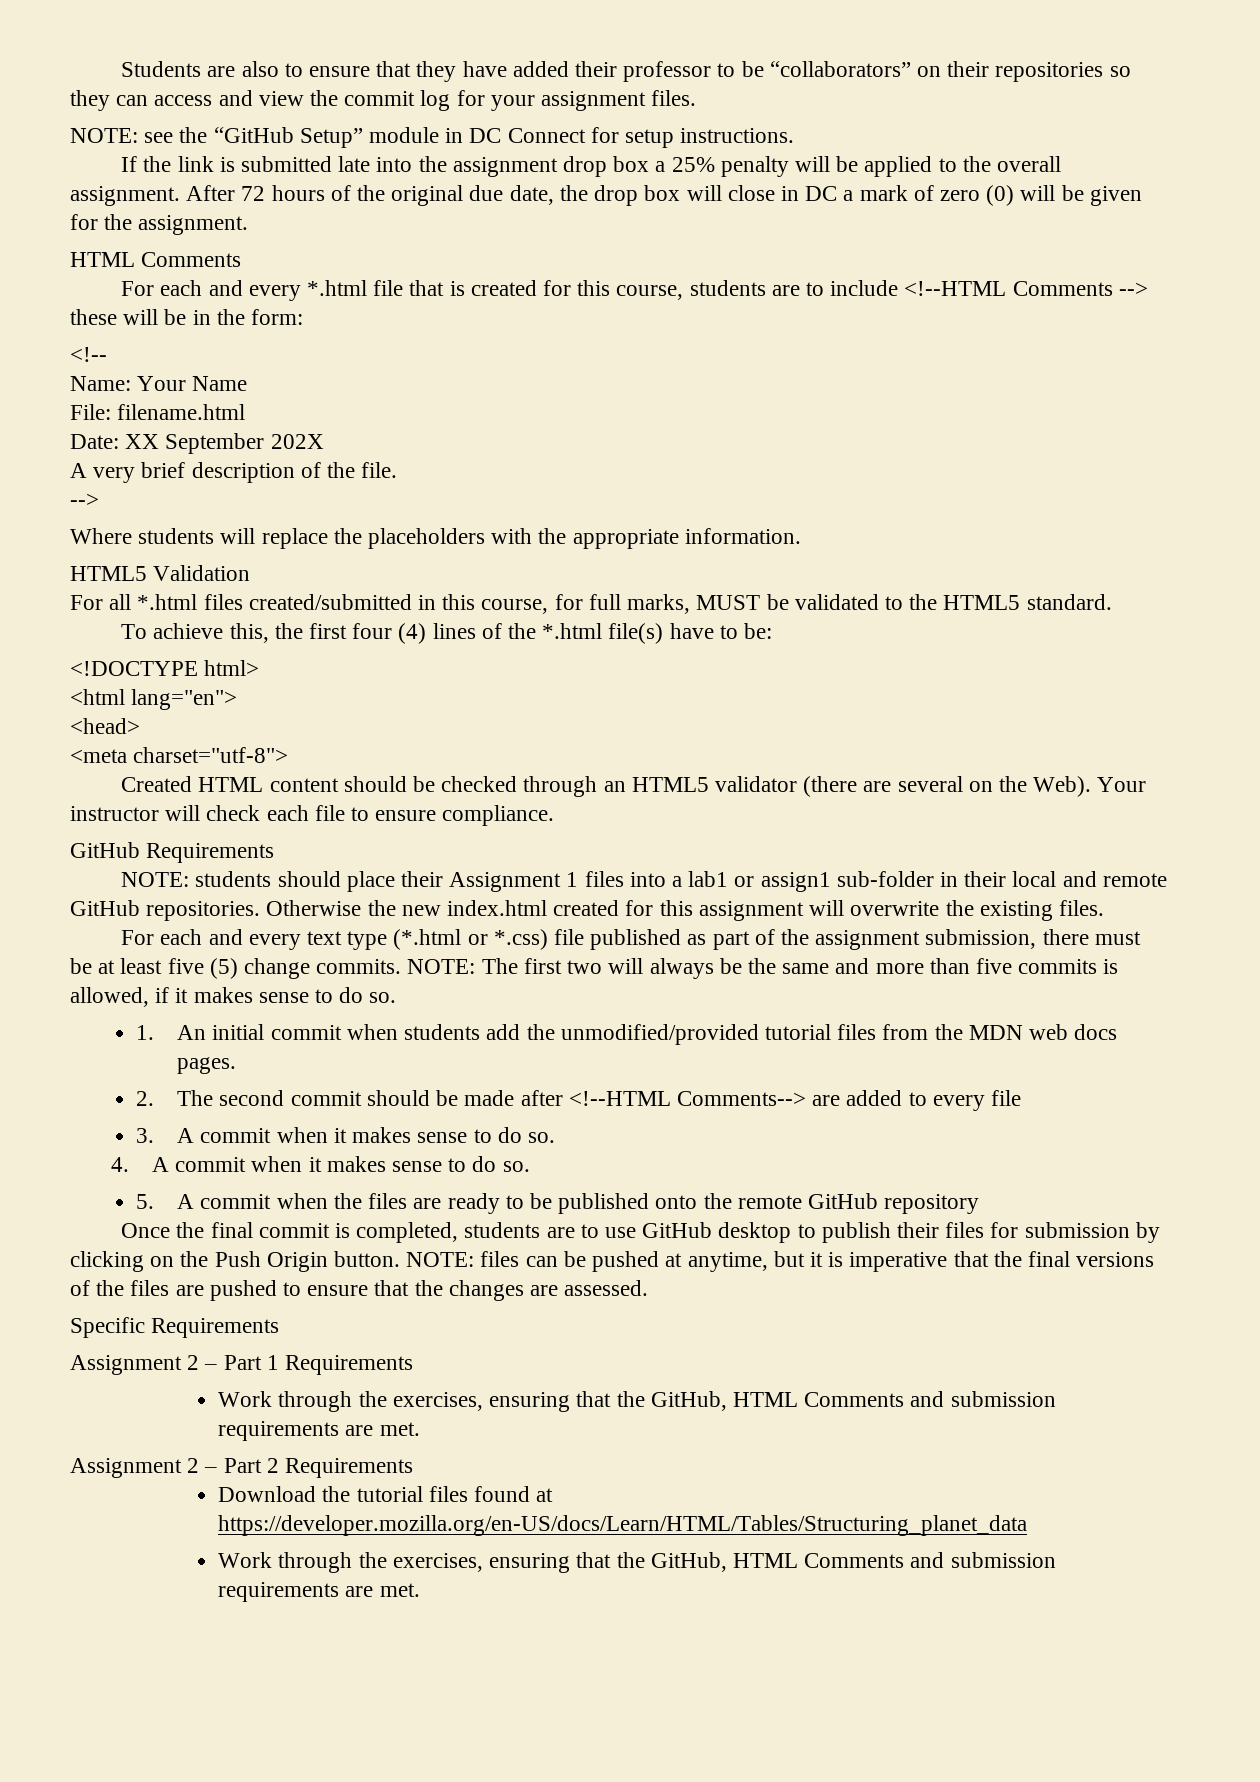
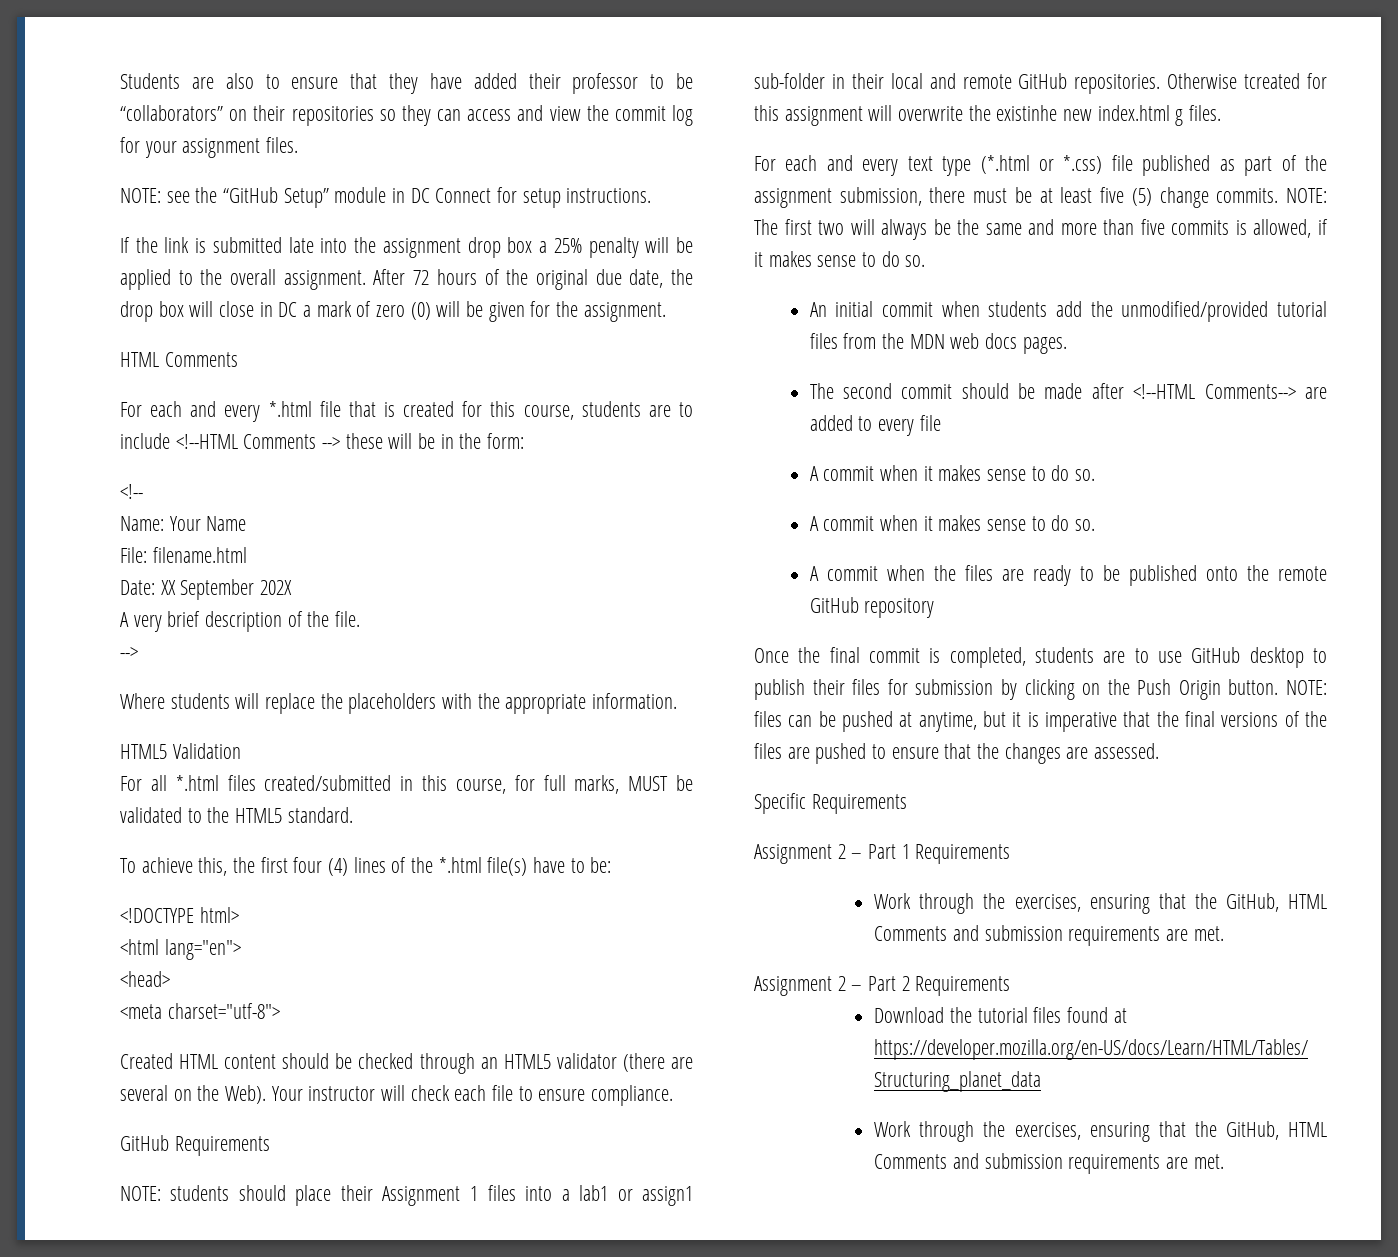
- Otherwise the new index.html created for this assignment will overwrite the existing files.
+ Otherwise tcreated for this assignment will overwrite the existinhe new index.html g files.
- 1. An initial commit when students add the unmodified/provided tutorial files from the MDN web docs pages.
+ An initial commit when students add the unmodified/provided tutorial files from the MDN web docs pages.
- 2. The second commit should be made after <!--HTML Comments--> are added to every file
- 3. A commit when it makes sense to do so.
- 4. A commit when it makes sense to do so.
- 5. A commit when the files are ready to be published onto the remote GitHub repository
+ The second commit should be made after <!--HTML Comments--> are added to every file
+ A commit when it makes sense to do so.
+ A commit when it makes sense to do so.
+ A commit when the files are ready to be published onto the remote GitHub repository

